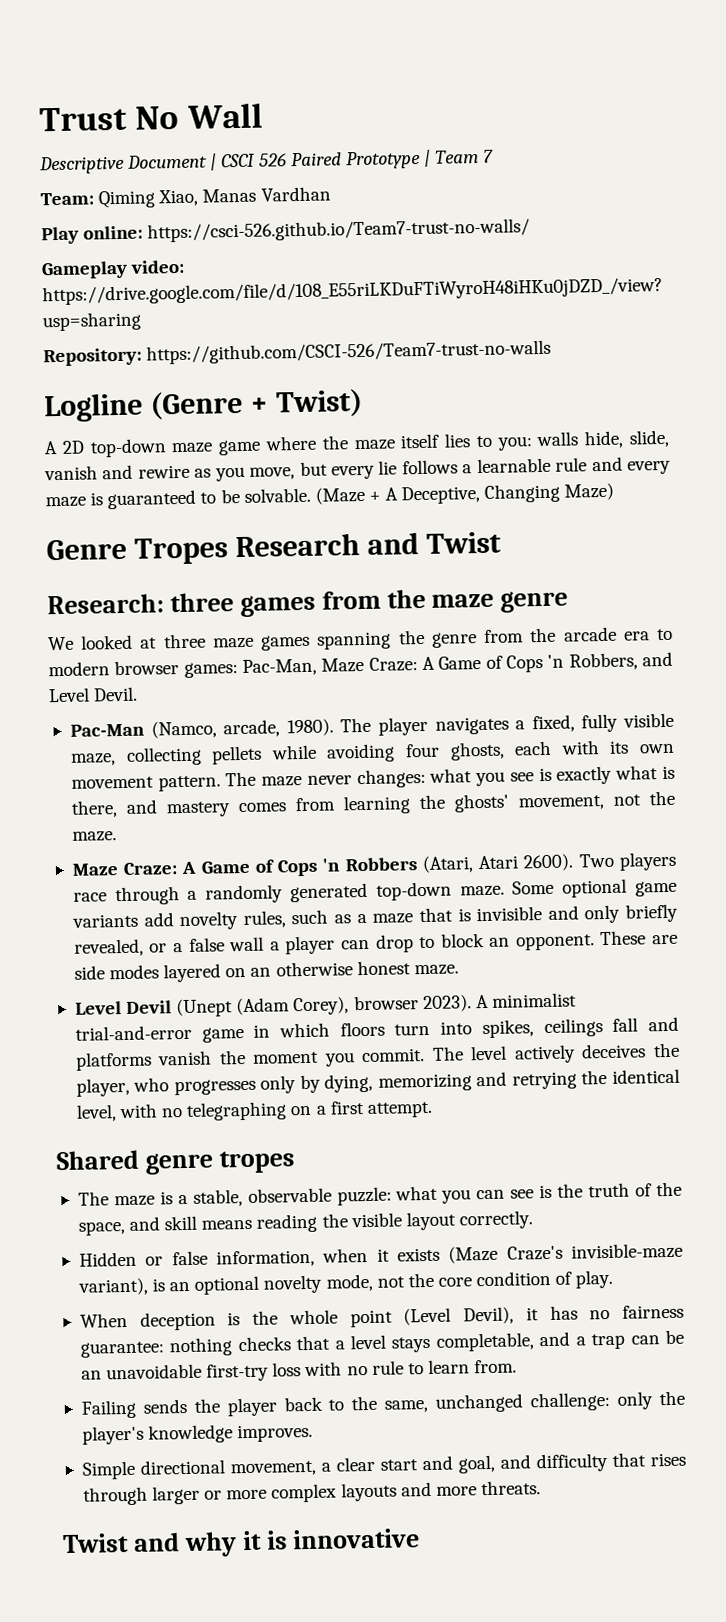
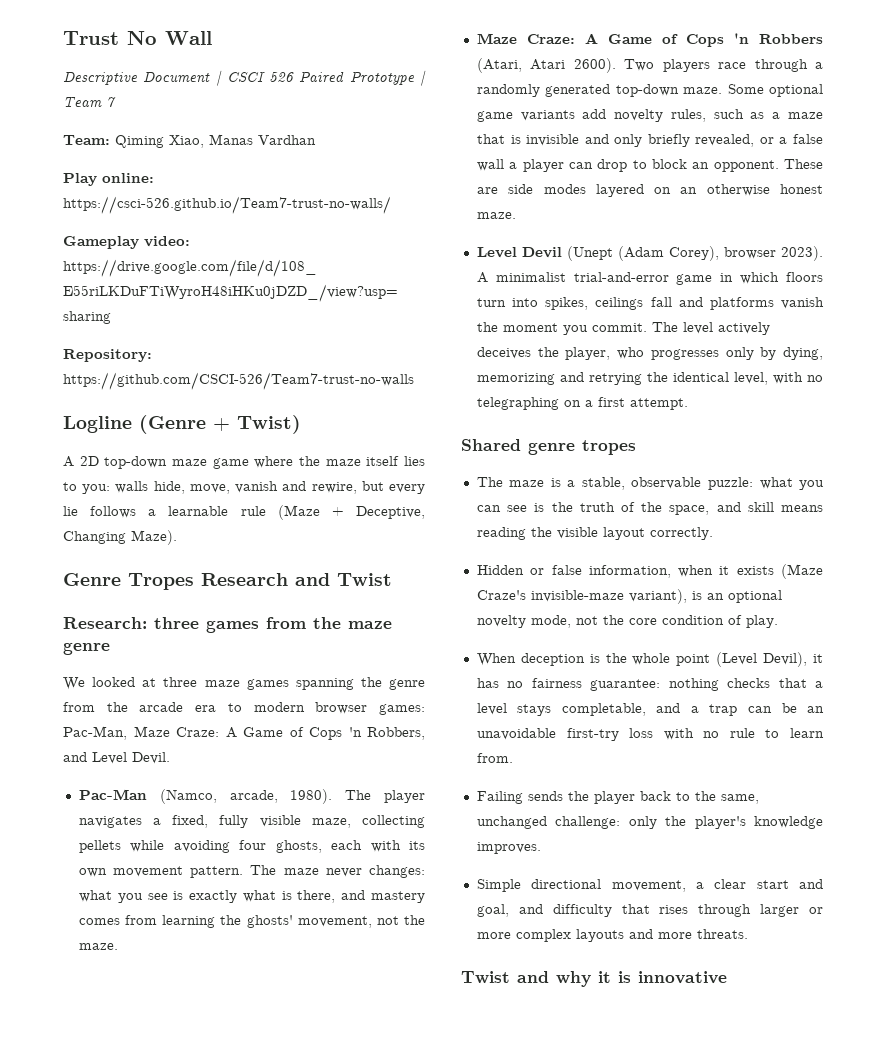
- A 2D top-down maze game where the maze itself lies to you: walls hide, slide, vanish and rewire as you move, but every lie follows a learnable rule and every maze is guaranteed to be solvable. (Maze + A Deceptive, Changing Maze)
+ A 2D top-down maze game where the maze itself lies to you: walls hide, move, vanish and rewire, but every lie follows a learnable rule (Maze + Deceptive, Changing Maze).

